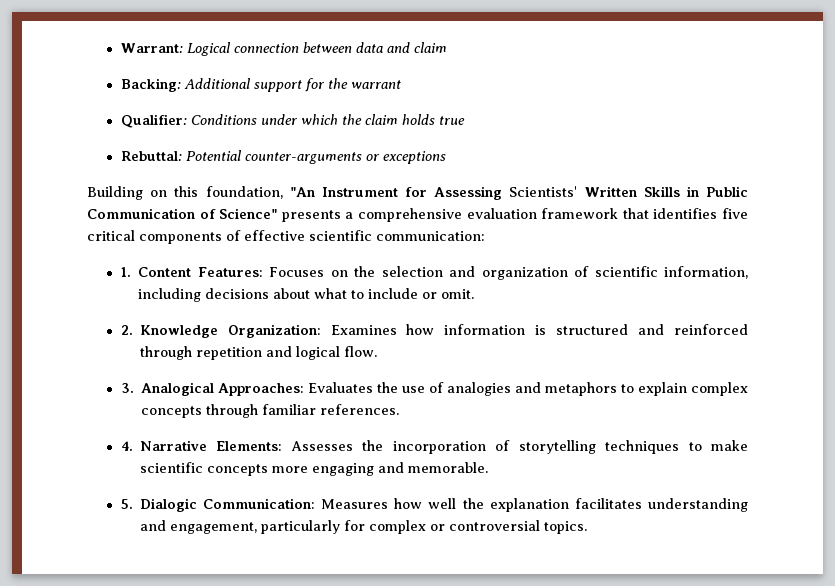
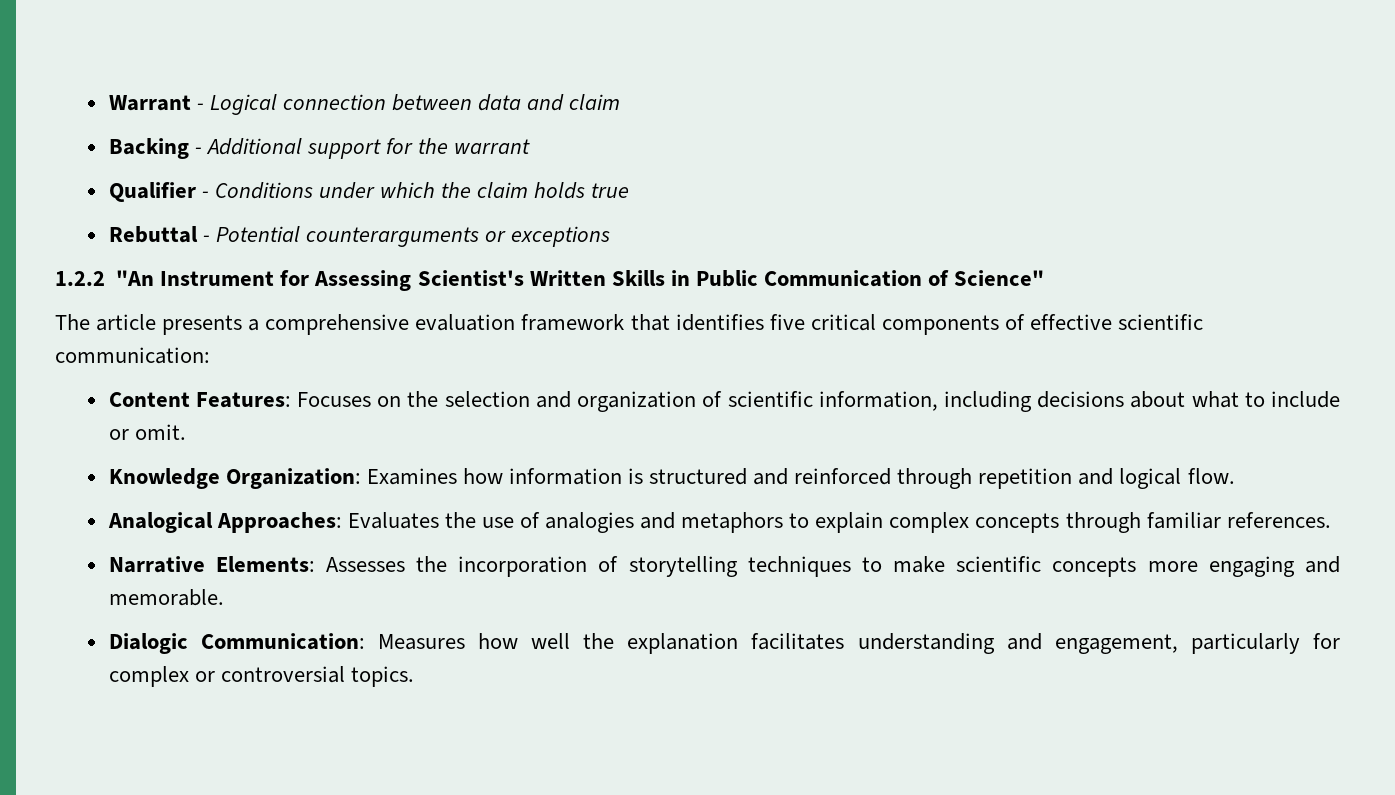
- Warrant: Logical connection between data and claim
+ Warrant - Logical connection between data and claim
- Backing: Additional support for the warrant
+ Backing - Additional support for the warrant
- Qualifier: Conditions under which the claim holds true
+ Qualifier - Conditions under which the claim holds true
- Rebuttal: Potential counter-arguments or exceptions
- Building on this foundation, "An Instrument for Assessing Scientists' Written Skills in Public Communication of Science" presents a comprehensive evaluation framework that identifies five critical components of effective scientific communication:
+ Rebuttal - Potential counterarguments or exceptions
+ 1.2.2 "An Instrument for Assessing Scientist's Written Skills in Public Communication of Science"
+ The article presents a comprehensive evaluation framework that identifies five critical components of effective scientific communication:
- 1. Content Features: Focuses on the selection and organization of scientific information, including decisions about what to include or omit.
+ Content Features: Focuses on the selection and organization of scientific information, including decisions about what to include or omit.
- 2. Knowledge Organization: Examines how information is structured and reinforced through repetition and logical flow.
+ Knowledge Organization: Examines how information is structured and reinforced through repetition and logical flow.
- 3. Analogical Approaches: Evaluates the use of analogies and metaphors to explain complex concepts through familiar references.
+ Analogical Approaches: Evaluates the use of analogies and metaphors to explain complex concepts through familiar references.
- 4. Narrative Elements: Assesses the incorporation of storytelling techniques to make scientific concepts more engaging and memorable.
+ Narrative Elements: Assesses the incorporation of storytelling techniques to make scientific concepts more engaging and memorable.
- 5. Dialogic Communication: Measures how well the explanation facilitates understanding and engagement, particularly for complex or controversial topics.
+ Dialogic Communication: Measures how well the explanation facilitates understanding and engagement, particularly for complex or controversial topics.

